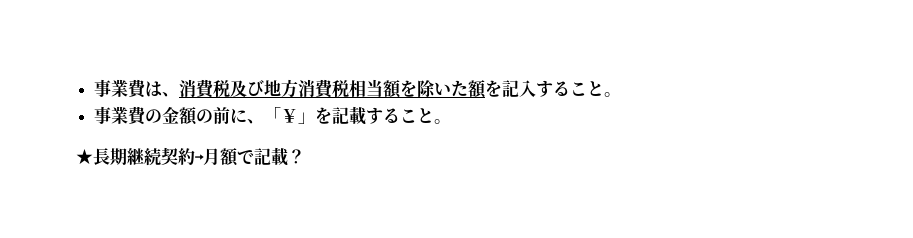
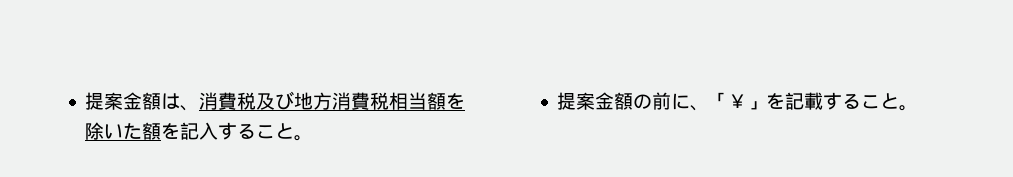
- 事業費は、消費税及び地方消費税相当額を除いた額を記入すること。
+ 提案金額は、消費税及び地方消費税相当額を除いた額を記入すること。
- 事業費の金額の前に、「￥」を記載すること。
+ 提案金額の前に、「￥」を記載すること。
- ★長期継続契約→月額で記載？

